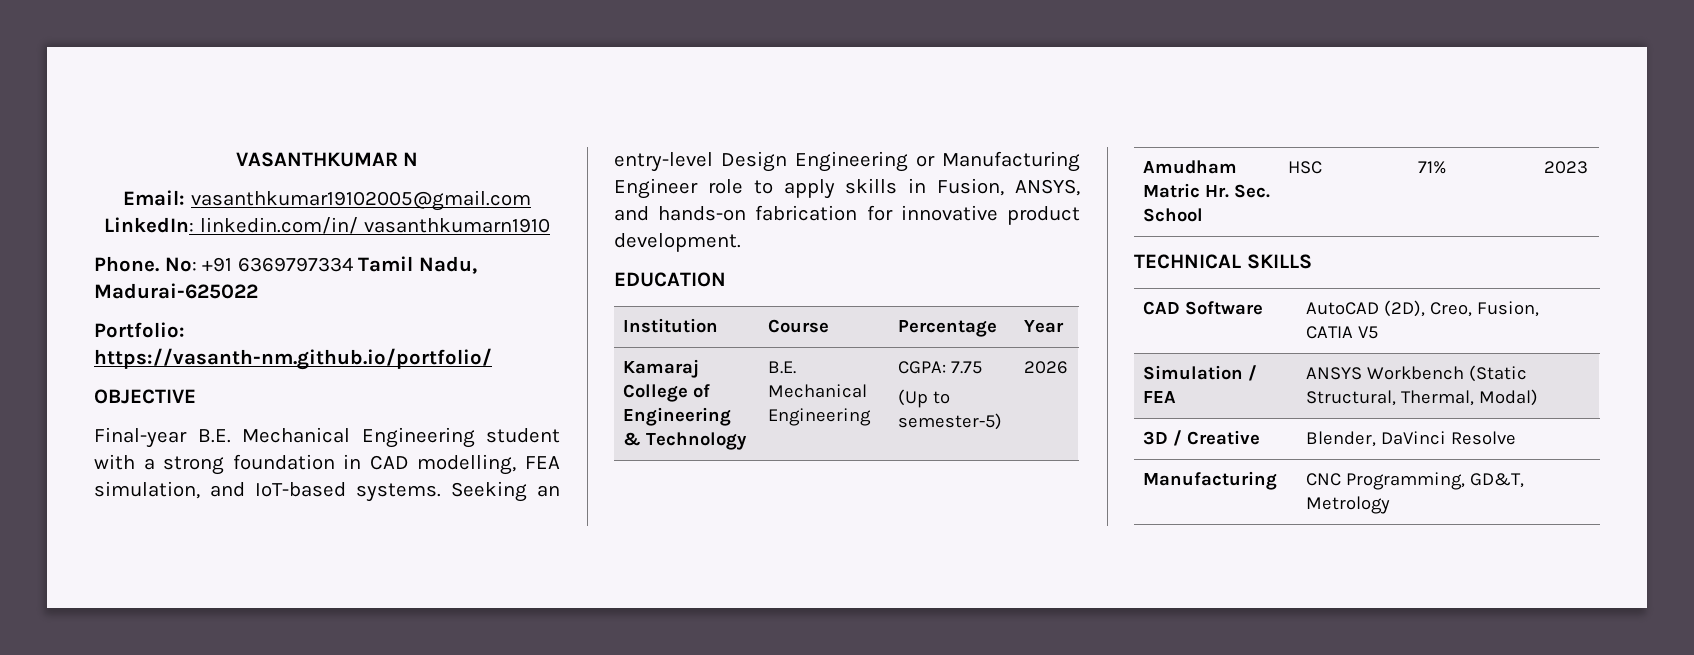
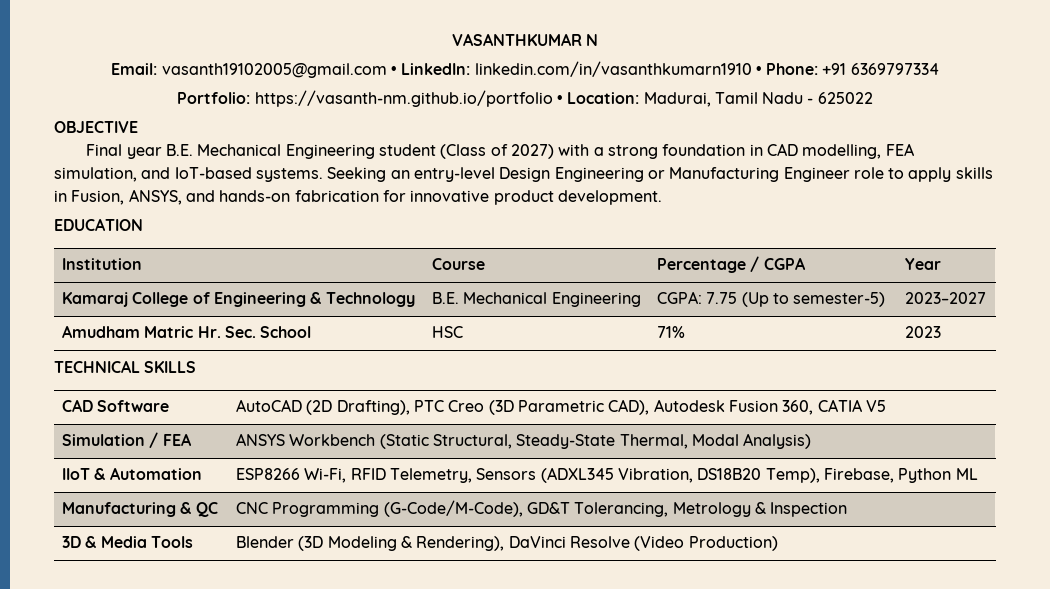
- Email: vasanthkumar19102005@gmail.com LinkedIn: linkedin.com/in/ vasanthkumarn1910
- Phone. No: +91 6369797334 Tamil Nadu, Madurai-625022
- Portfolio: https://vasanth-nm.github.io/portfolio/
+ Email: vasanth19102005@gmail.com • LinkedIn: linkedin.com/in/vasanthkumarn1910 • Phone: +91 6369797334
+ Portfolio: https://vasanth-nm.github.io/portfolio • Location: Madurai, Tamil Nadu - 625022
- Final-year B.E. Mechanical Engineering student with a strong foundation in CAD modelling, FEA simulation, and IoT-based systems.
+ Final year B.E. Mechanical Engineering student (Class of 2027) with a strong foundation in CAD modelling, FEA simulation, and IoT-based systems.
- Institution | Course | Percentage | Year
+ Institution | Course | Percentage / CGPA | Year
- Kamaraj College of Engineering & Technology | B.E. Mechanical Engineering | CGPA: 7.75
- (Up to semester-5) | 2026
+ Kamaraj College of Engineering & Technology | B.E. Mechanical Engineering | CGPA: 7.75 (Up to semester-5) | 2023–2027
- CAD Software | AutoCAD (2D), Creo, Fusion, CATIA V5
+ CAD Software | AutoCAD (2D Drafting), PTC Creo (3D Parametric CAD), Autodesk Fusion 360, CATIA V5
- Simulation / FEA | ANSYS Workbench (Static Structural, Thermal, Modal)
- 3D / Creative | Blender, DaVinci Resolve
- Manufacturing | CNC Programming, GD&T, Metrology
+ Simulation / FEA | ANSYS Workbench (Static Structural, Steady-State Thermal, Modal Analysis)
+ IIoT & Automation | ESP8266 Wi-Fi, RFID Telemetry, Sensors (ADXL345 Vibration, DS18B20 Temp), Firebase, Python ML
+ Manufacturing & QC | CNC Programming (G-Code/M-Code), GD&T Tolerancing, Metrology & Inspection
+ 3D & Media Tools | Blender (3D Modeling & Rendering), DaVinci Resolve (Video Production)

